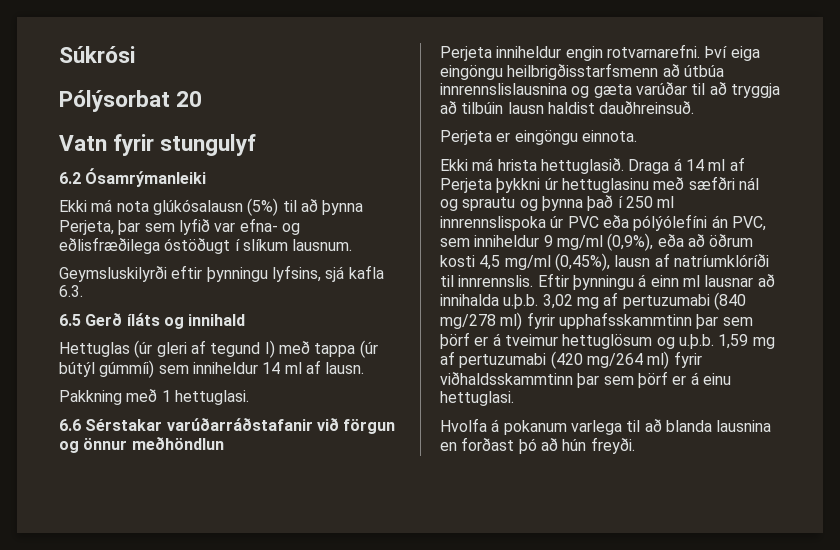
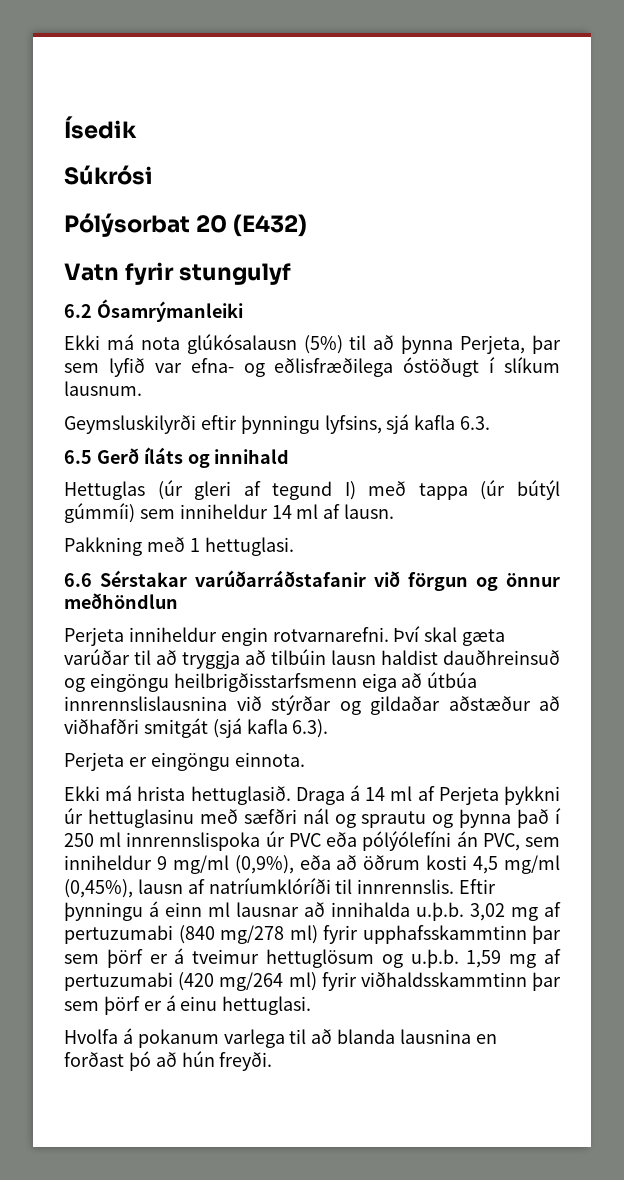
+ Ísedik
- Pólýsorbat 20
+ Pólýsorbat 20 (E432)
- Því eiga eingöngu heilbrigðisstarfsmenn að útbúa innrennslislausnina og gæta varúðar til að tryggja að tilbúin lausn haldist dauðhreinsuð.
+ Því skal gæta varúðar til að tryggja að tilbúin lausn haldist dauðhreinsuð og eingöngu heilbrigðisstarfsmenn eiga að útbúa innrennslislausnina við stýrðar og gildaðar aðstæður að viðhafðri smitgát (sjá kafla 6.3).

